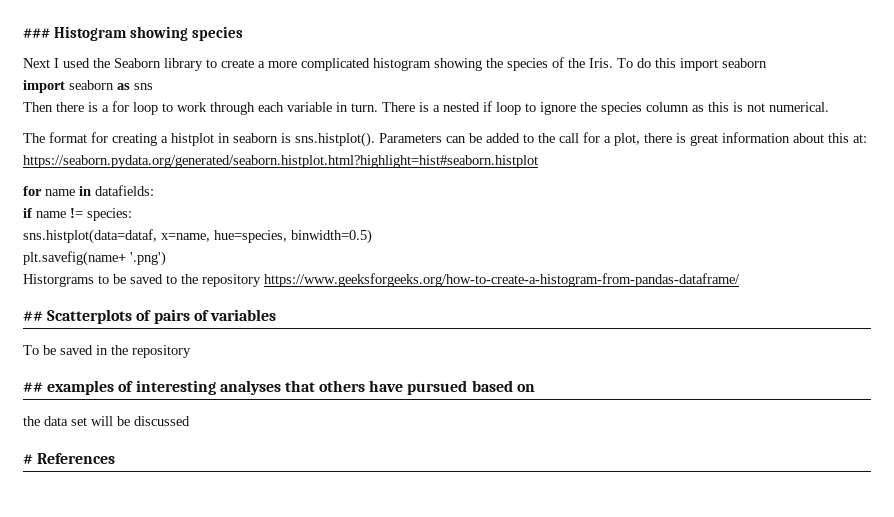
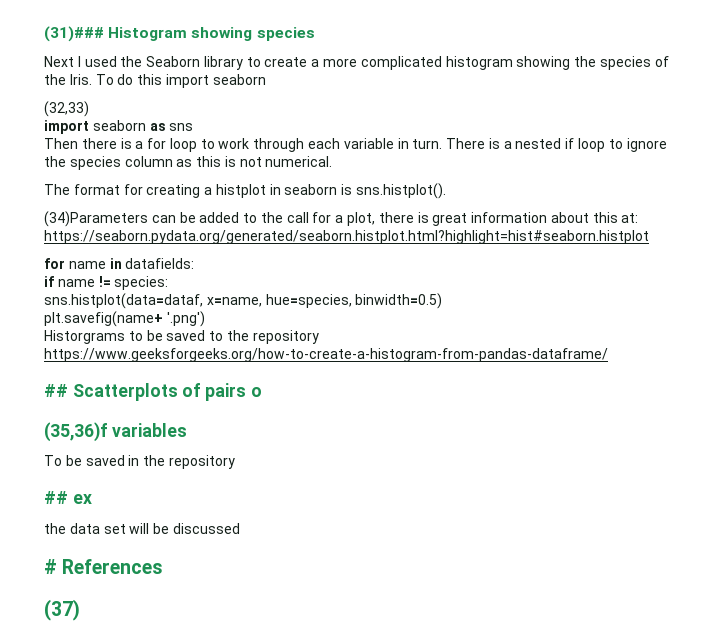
- ### Histogram showing species
+ (31)### Histogram showing species
+ (32,33)
- The format for creating a histplot in seaborn is sns.histplot(). Parameters can be added to the call for a plot, there is great information about this at: https://seaborn.pydata.org/generated/seaborn.histplot.html?highlight=hist#seaborn.histplot
+ The format for creating a histplot in seaborn is sns.histplot().
+ (34)Parameters can be added to the call for a plot, there is great information about this at: https://seaborn.pydata.org/generated/seaborn.histplot.html?highlight=hist#seaborn.histplot
- ## Scatterplots of pairs of variables
+ ## Scatterplots of pairs o
+ (35,36)f variables
- ## examples of interesting analyses that others have pursued based on
+ ## ex
+ (37)

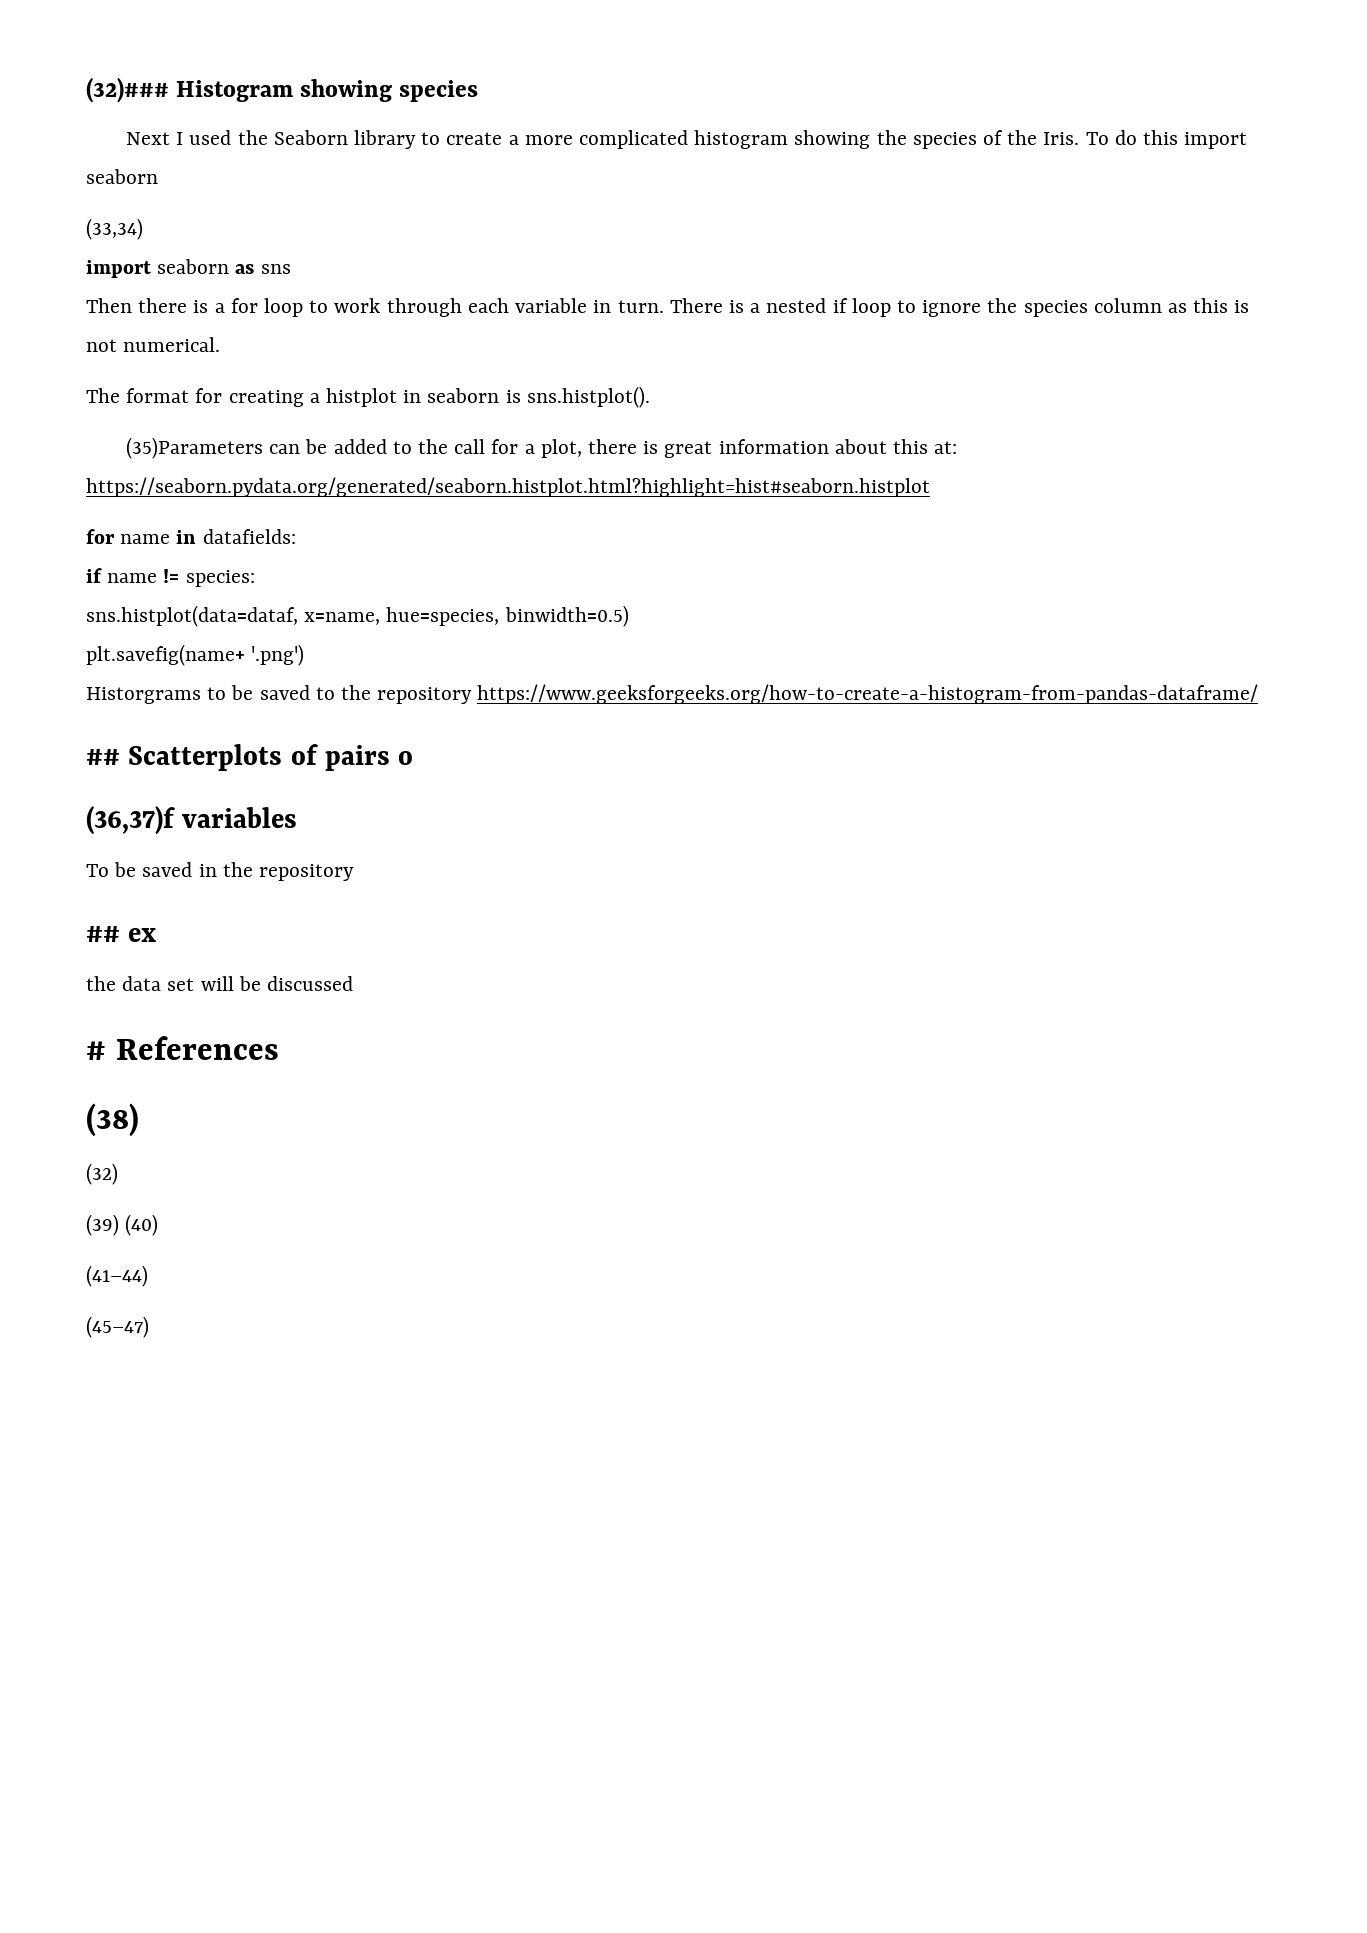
- (31)### Histogram showing species
+ (32)### Histogram showing species
- (32,33)
+ (33,34)
- (34)Parameters can be added to the call for a plot, there is great information about this at: https://seaborn.pydata.org/generated/seaborn.histplot.html?highlight=hist#seaborn.histplot
+ (35)Parameters can be added to the call for a plot, there is great information about this at: https://seaborn.pydata.org/generated/seaborn.histplot.html?highlight=hist#seaborn.histplot
- (35,36)f variables
+ (36,37)f variables
- (37)
+ (38)
+ (32)
+ (39) (40)
+ (41–44)
+ (45–47)

